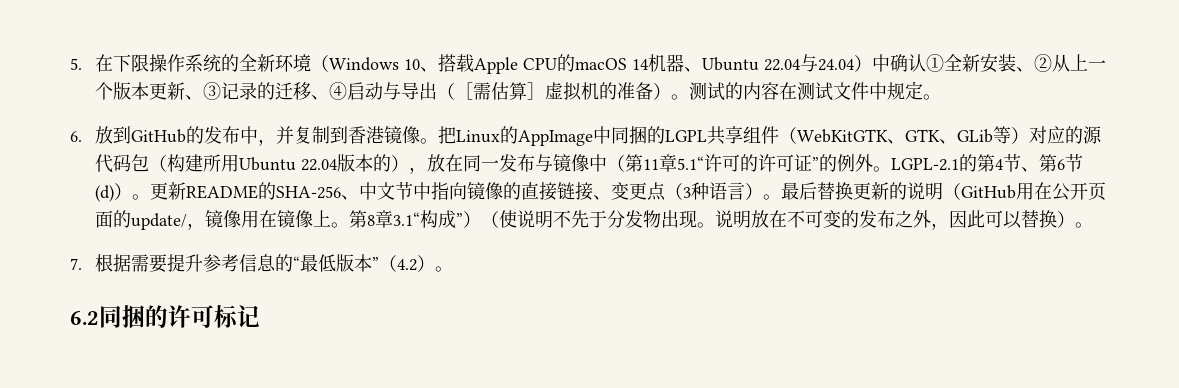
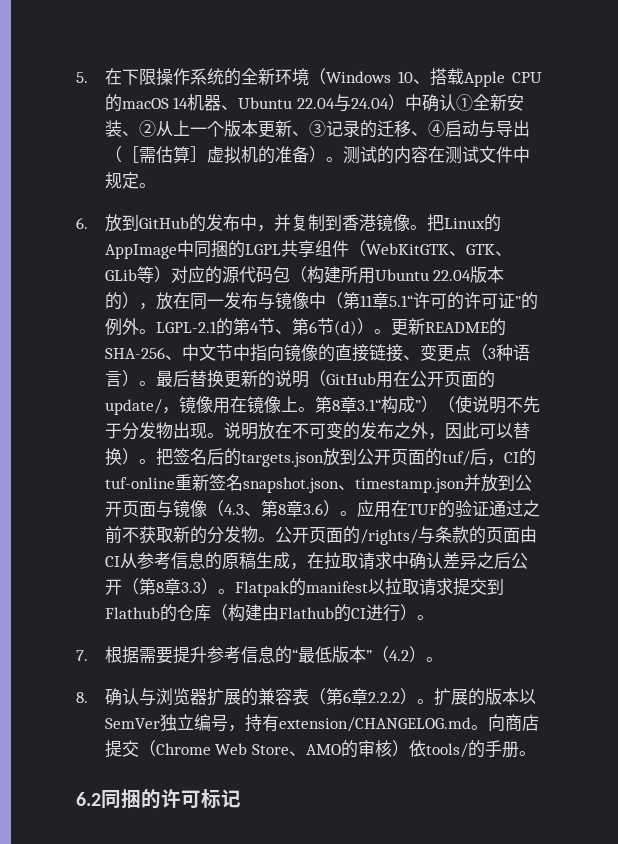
+ 把签名后的targets.json放到公开页面的tuf/后，CI的tuf-online重新签名snapshot.json、timestamp.json并放到公开页面与镜像（4.3、第8章3.6）。应用在TUF的验证通过之前不获取新的分发物。公开页面的/rights/与条款的页面由CI从参考信息的原稿生成，在拉取请求中确认差异之后公开（第8章3.3）。Flatpak的manifest以拉取请求提交到Flathub的仓库（构建由Flathub的CI进行）。
+ 8.确认与浏览器扩展的兼容表（第6章2.2.2）。扩展的版本以SemVer独立编号，持有extension/CHANGELOG.md。向商店提交（Chrome Web Store、AMO的审核）依tools/的手册。

